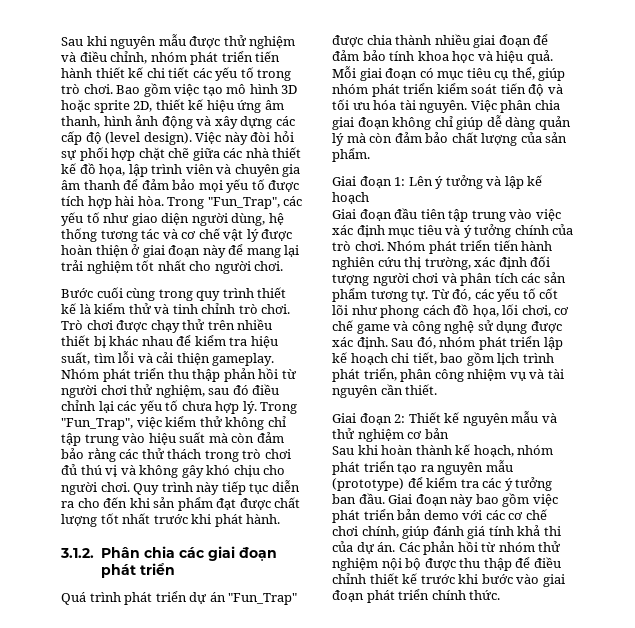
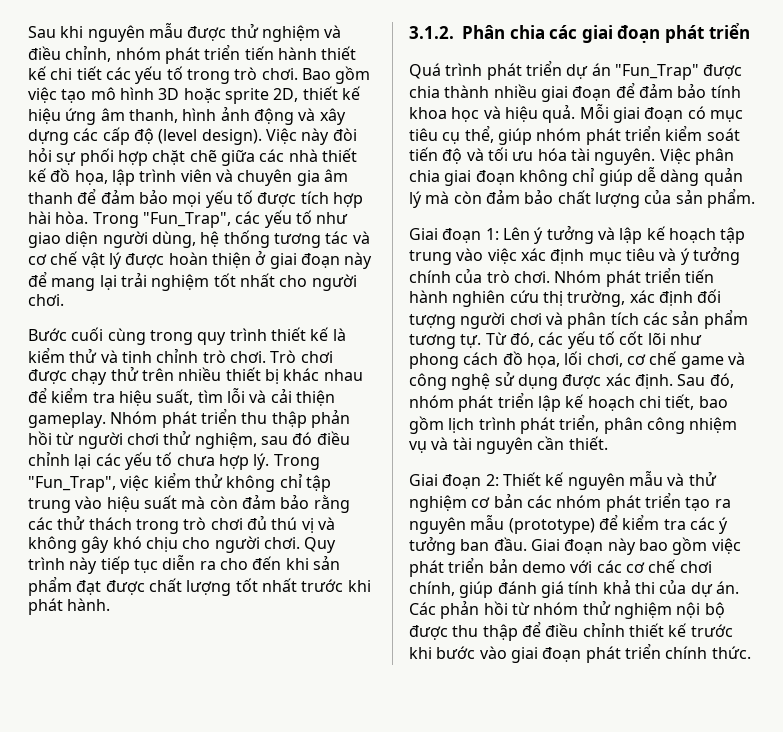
- Giai đoạn 1: Lên ý tưởng và lập kế hoạch
- Giai đoạn đầu tiên tập trung vào việc xác định mục tiêu và ý tưởng chính của trò chơi.
+ Giai đoạn 1: Lên ý tưởng và lập kế hoạch tập trung vào việc xác định mục tiêu và ý tưởng chính của trò chơi.
- Giai đoạn 2: Thiết kế nguyên mẫu và thử nghiệm cơ bản
- Sau khi hoàn thành kế hoạch, nhóm phát triển tạo ra nguyên mẫu (prototype) để kiểm tra các ý tưởng ban đầu.
+ Giai đoạn 2: Thiết kế nguyên mẫu và thử nghiệm cơ bản các nhóm phát triển tạo ra nguyên mẫu (prototype) để kiểm tra các ý tưởng ban đầu.

